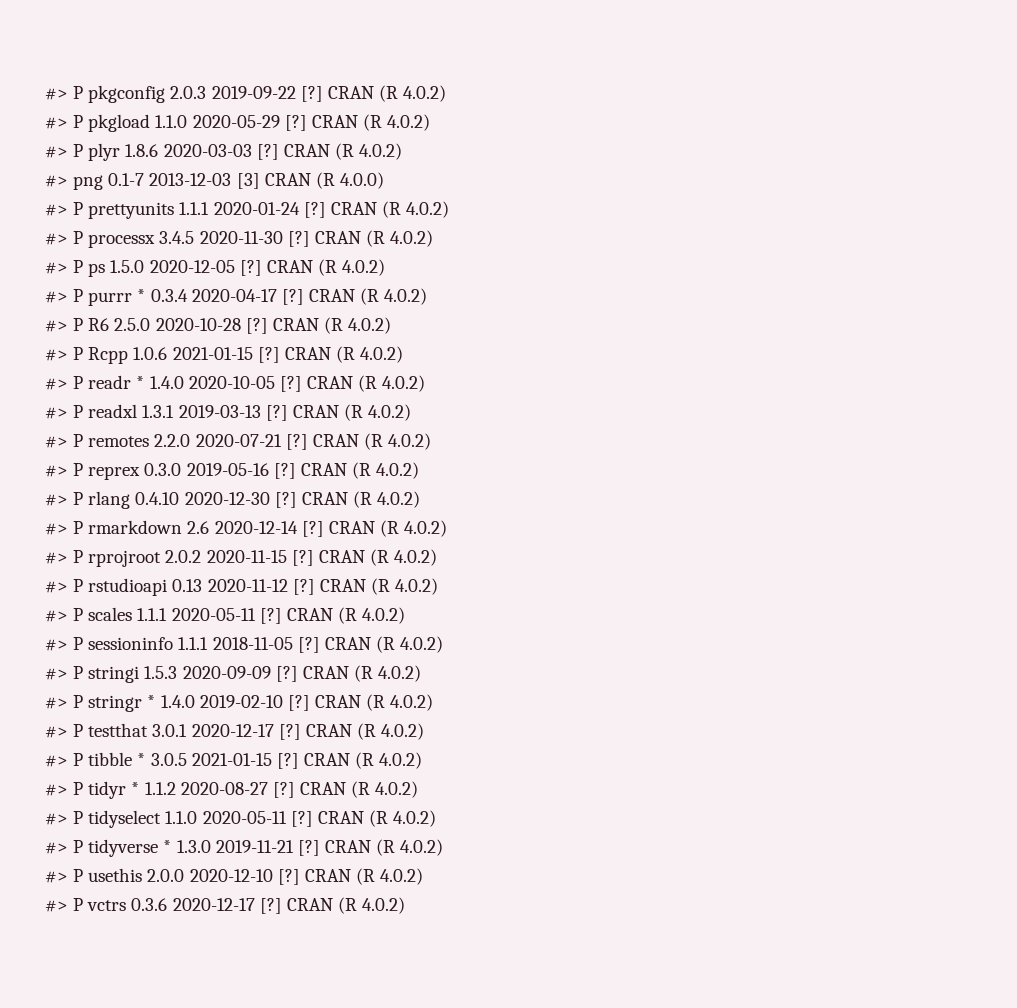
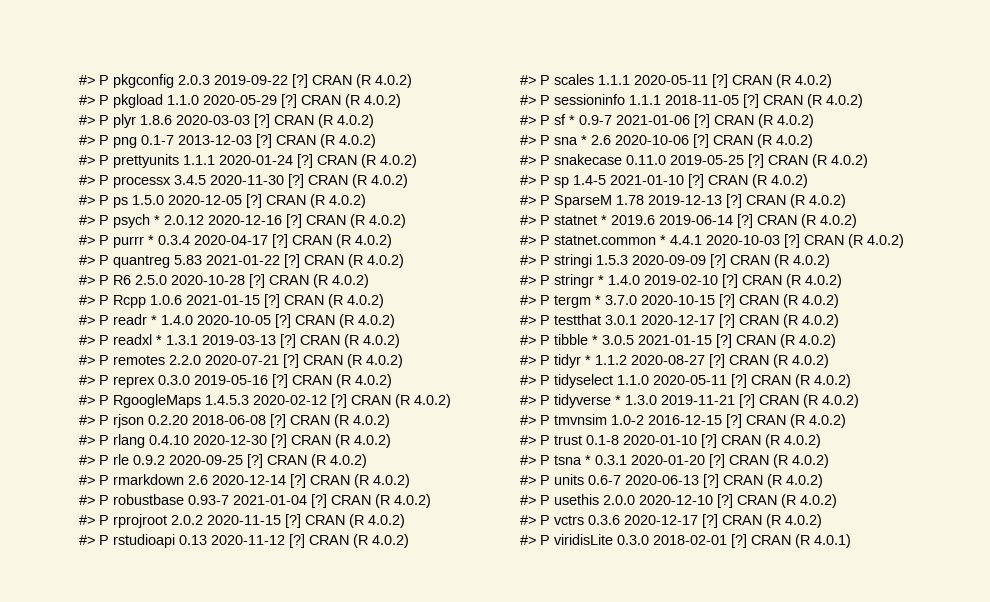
- #> png 0.1-7 2013-12-03 [3] CRAN (R 4.0.0)
+ #> P png 0.1-7 2013-12-03 [?] CRAN (R 4.0.2)
+ #> P psych * 2.0.12 2020-12-16 [?] CRAN (R 4.0.2)
+ #> P quantreg 5.83 2021-01-22 [?] CRAN (R 4.0.2)
- #> P readxl 1.3.1 2019-03-13 [?]
+ #> P readxl * 1.3.1 2019-03-13 [?]
+ #> P RgoogleMaps 1.4.5.3 2020-02-12 [?] CRAN (R 4.0.2)
+ #> P rjson 0.2.20 2018-06-08 [?] CRAN (R 4.0.2)
+ #> P rle 0.9.2 2020-09-25 [?] CRAN (R 4.0.2)
+ #> P robustbase 0.93-7 2021-01-04 [?] CRAN (R 4.0.2)
+ #> P sf * 0.9-7 2021-01-06 [?] CRAN (R 4.0.2)
+ #> P sna * 2.6 2020-10-06 [?] CRAN (R 4.0.2)
+ #> P snakecase 0.11.0 2019-05-25 [?] CRAN (R 4.0.2)
+ #> P sp 1.4-5 2021-01-10 [?] CRAN (R 4.0.2)
+ #> P SparseM 1.78 2019-12-13 [?] CRAN (R 4.0.2)
+ #> P statnet * 2019.6 2019-06-14 [?] CRAN (R 4.0.2)
+ #> P statnet.common * 4.4.1 2020-10-03 [?] CRAN (R 4.0.2)
+ #> P tergm * 3.7.0 2020-10-15 [?] CRAN (R 4.0.2)
+ #> P tmvnsim 1.0-2 2016-12-15 [?] CRAN (R 4.0.2)
+ #> P trust 0.1-8 2020-01-10 [?] CRAN (R 4.0.2)
+ #> P tsna * 0.3.1 2020-01-20 [?] CRAN (R 4.0.2)
+ #> P units 0.6-7 2020-06-13 [?] CRAN (R 4.0.2)
+ #> P viridisLite 0.3.0 2018-02-01 [?] CRAN (R 4.0.1)

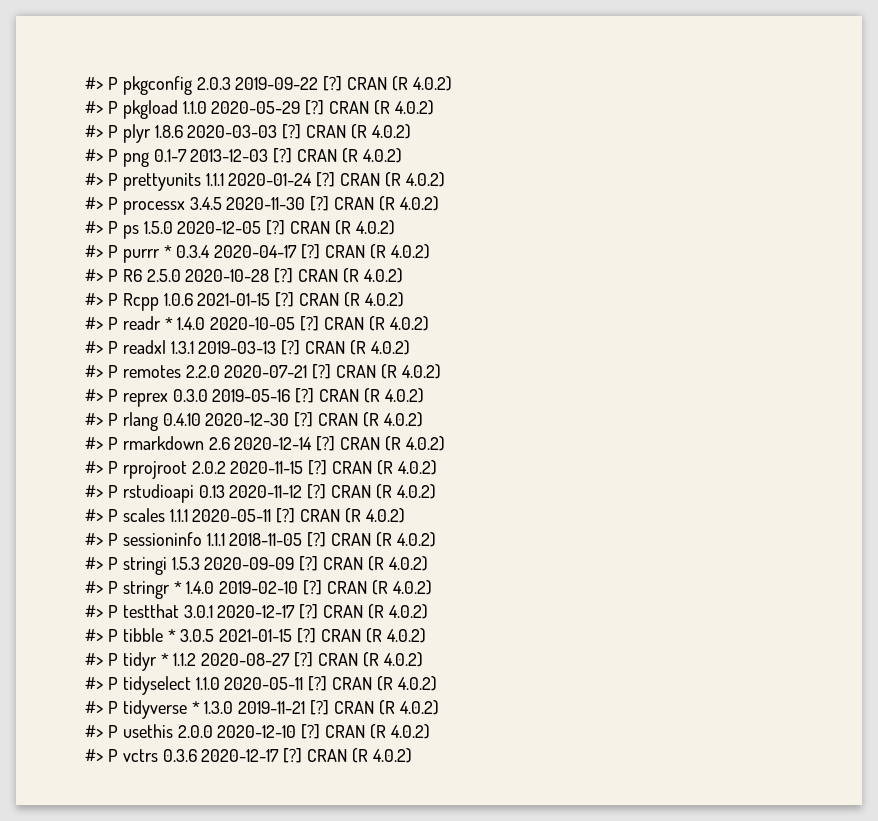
- #> P psych * 2.0.12 2020-12-16 [?] CRAN (R 4.0.2)
- #> P quantreg 5.83 2021-01-22 [?] CRAN (R 4.0.2)
- #> P readxl * 1.3.1 2019-03-13 [?]
+ #> P readxl 1.3.1 2019-03-13 [?]
- #> P RgoogleMaps 1.4.5.3 2020-02-12 [?] CRAN (R 4.0.2)
- #> P rjson 0.2.20 2018-06-08 [?] CRAN (R 4.0.2)
- #> P rle 0.9.2 2020-09-25 [?] CRAN (R 4.0.2)
- #> P robustbase 0.93-7 2021-01-04 [?] CRAN (R 4.0.2)
- #> P sf * 0.9-7 2021-01-06 [?] CRAN (R 4.0.2)
- #> P sna * 2.6 2020-10-06 [?] CRAN (R 4.0.2)
- #> P snakecase 0.11.0 2019-05-25 [?] CRAN (R 4.0.2)
- #> P sp 1.4-5 2021-01-10 [?] CRAN (R 4.0.2)
- #> P SparseM 1.78 2019-12-13 [?] CRAN (R 4.0.2)
- #> P statnet * 2019.6 2019-06-14 [?] CRAN (R 4.0.2)
- #> P statnet.common * 4.4.1 2020-10-03 [?] CRAN (R 4.0.2)
- #> P tergm * 3.7.0 2020-10-15 [?] CRAN (R 4.0.2)
- #> P tmvnsim 1.0-2 2016-12-15 [?] CRAN (R 4.0.2)
- #> P trust 0.1-8 2020-01-10 [?] CRAN (R 4.0.2)
- #> P tsna * 0.3.1 2020-01-20 [?] CRAN (R 4.0.2)
- #> P units 0.6-7 2020-06-13 [?] CRAN (R 4.0.2)
- #> P viridisLite 0.3.0 2018-02-01 [?] CRAN (R 4.0.1)

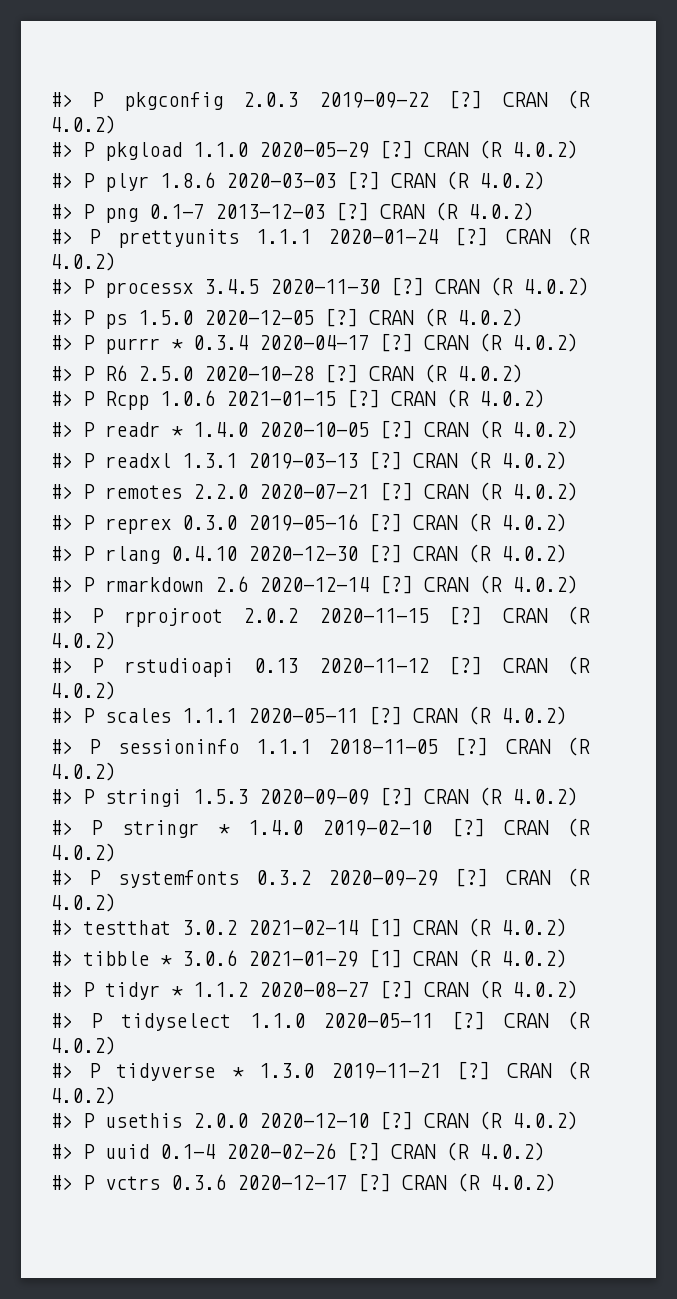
- #> P testthat 3.0.1 2020-12-17 [?] CRAN (R 4.0.2)
- #> P tibble * 3.0.5 2021-01-15 [?] CRAN (R 4.0.2)
+ #> P systemfonts 0.3.2 2020-09-29 [?] CRAN (R 4.0.2)
+ #> testthat 3.0.2 2021-02-14 [1] CRAN (R 4.0.2)
+ #> tibble * 3.0.6 2021-01-29 [1] CRAN (R 4.0.2)
+ #> P uuid 0.1-4 2020-02-26 [?] CRAN (R 4.0.2)

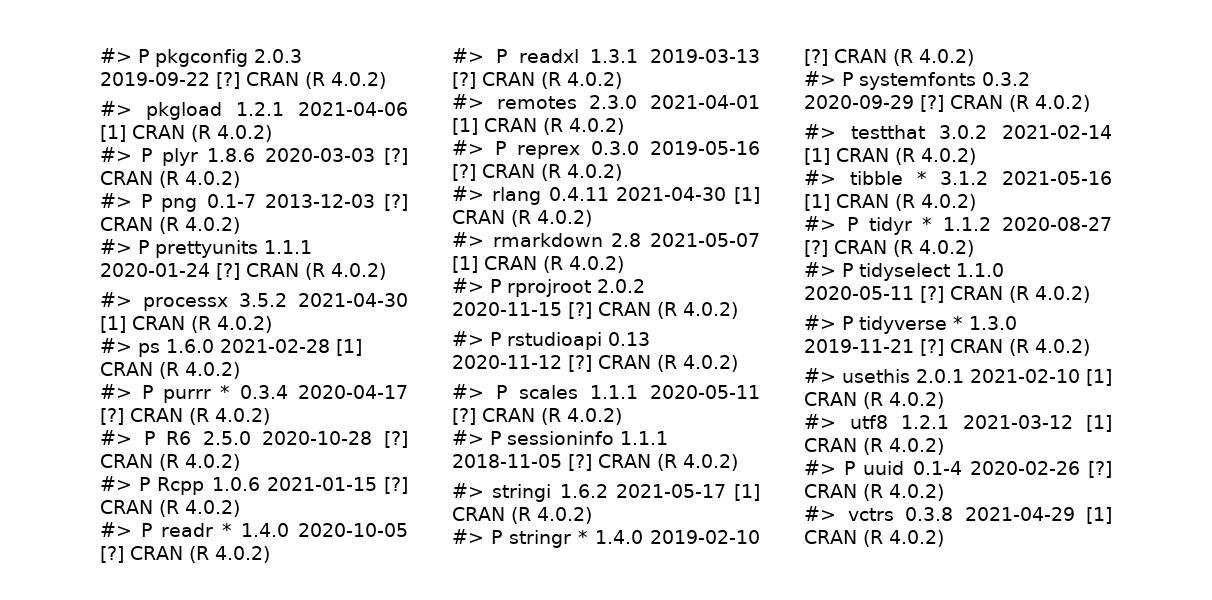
- #> P pkgload 1.1.0 2020-05-29 [?] CRAN (R 4.0.2)
+ #> pkgload 1.2.1 2021-04-06 [1] CRAN (R 4.0.2)
- #> P processx 3.4.5 2020-11-30 [?] CRAN (R 4.0.2)
- #> P ps 1.5.0 2020-12-05 [?] CRAN (R 4.0.2)
+ #> processx 3.5.2 2021-04-30 [1] CRAN (R 4.0.2)
+ #> ps 1.6.0 2021-02-28 [1] CRAN (R 4.0.2)
- #> P remotes 2.2.0 2020-07-21 [?] CRAN (R 4.0.2)
+ #> remotes 2.3.0 2021-04-01 [1] CRAN (R 4.0.2)
- #> P rlang 0.4.10 2020-12-30 [?] CRAN (R 4.0.2)
- #> P rmarkdown 2.6 2020-12-14 [?] CRAN (R 4.0.2)
+ #> rlang 0.4.11 2021-04-30 [1] CRAN (R 4.0.2)
+ #> rmarkdown 2.8 2021-05-07 [1] CRAN (R 4.0.2)
- #> P stringi 1.5.3 2020-09-09 [?] CRAN (R 4.0.2)
+ #> stringi 1.6.2 2021-05-17 [1] CRAN (R 4.0.2)
- #> tibble * 3.0.6 2021-01-29 [1] CRAN (R 4.0.2)
+ #> tibble * 3.1.2 2021-05-16 [1] CRAN (R 4.0.2)
- #> P usethis 2.0.0 2020-12-10 [?] CRAN (R 4.0.2)
+ #> usethis 2.0.1 2021-02-10 [1] CRAN (R 4.0.2)
+ #> utf8 1.2.1 2021-03-12 [1] CRAN (R 4.0.2)
- #> P vctrs 0.3.6 2020-12-17 [?] CRAN (R 4.0.2)
+ #> vctrs 0.3.8 2021-04-29 [1] CRAN (R 4.0.2)

